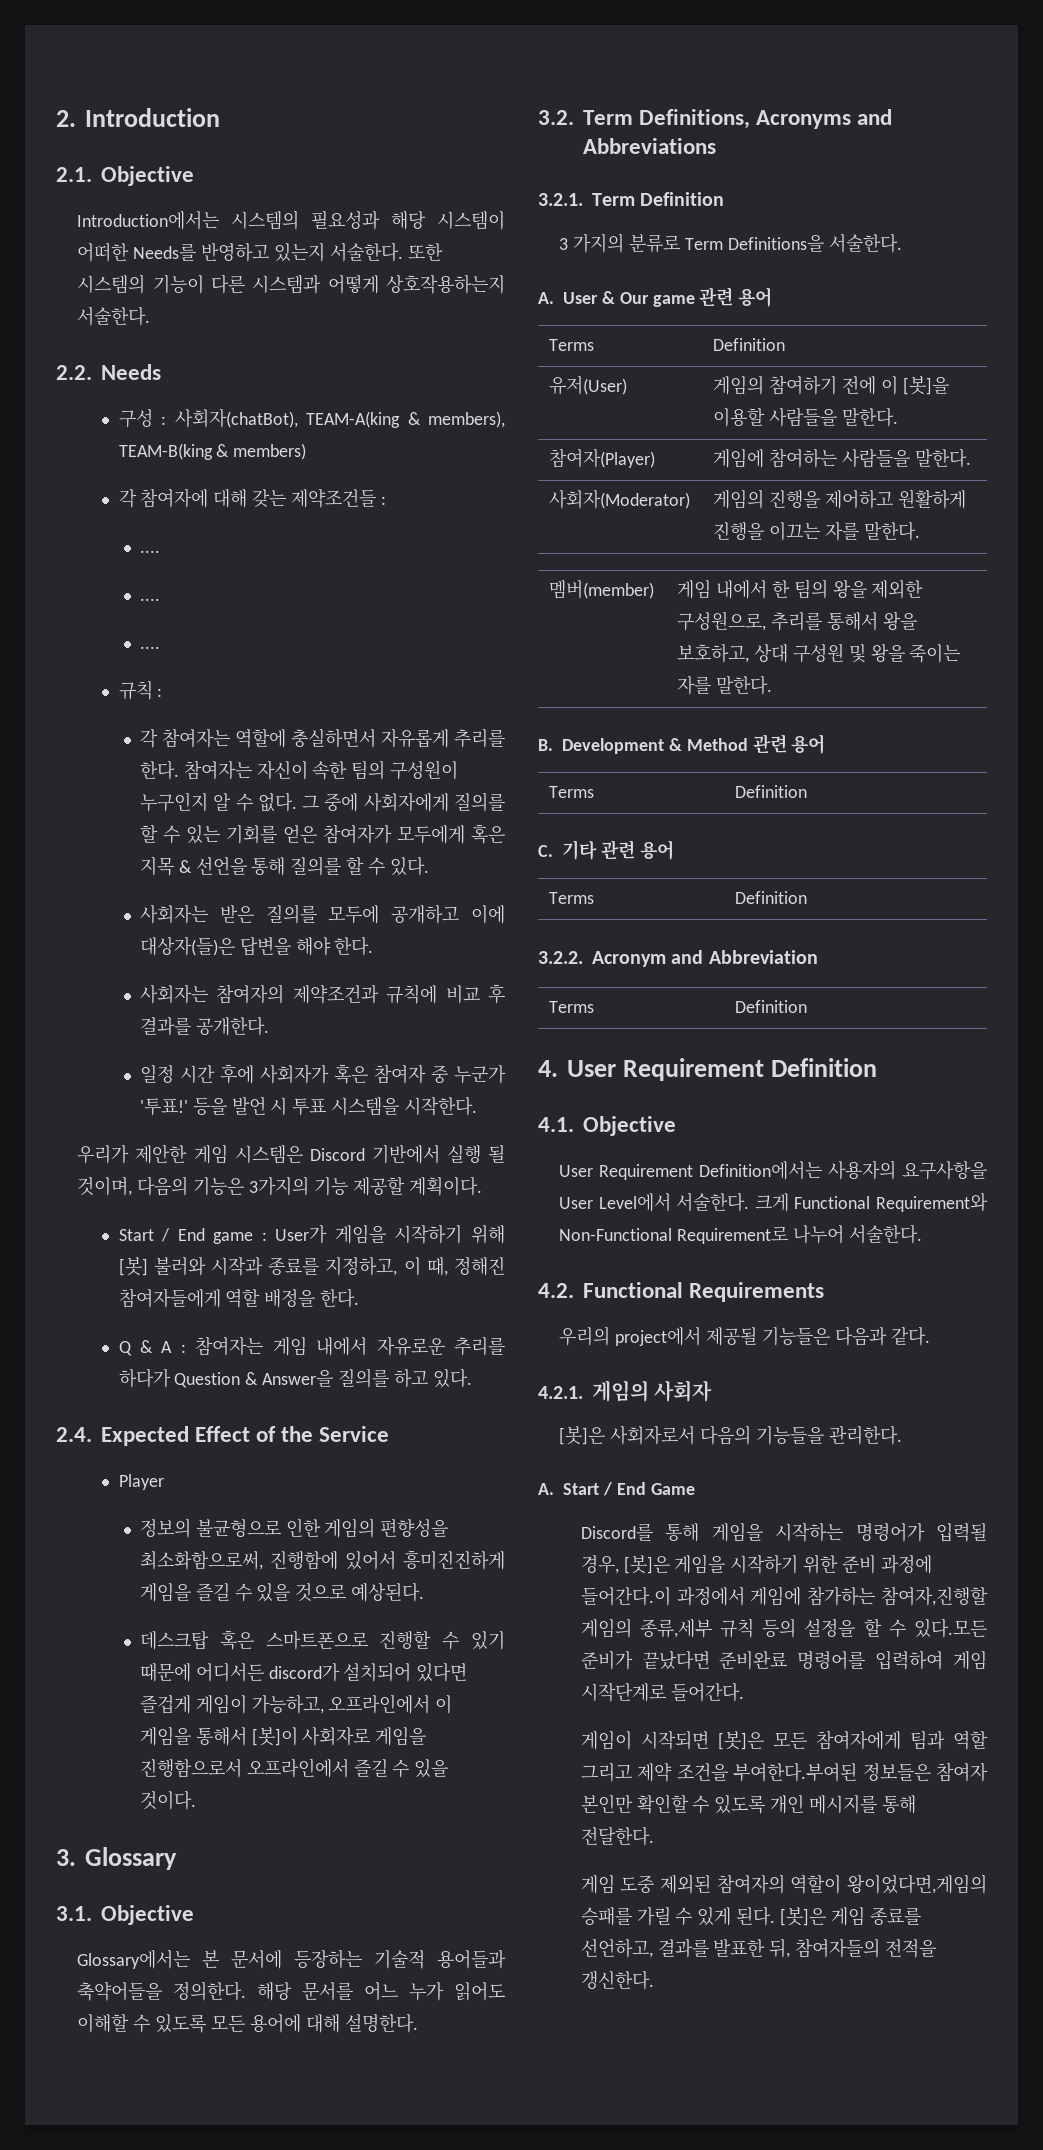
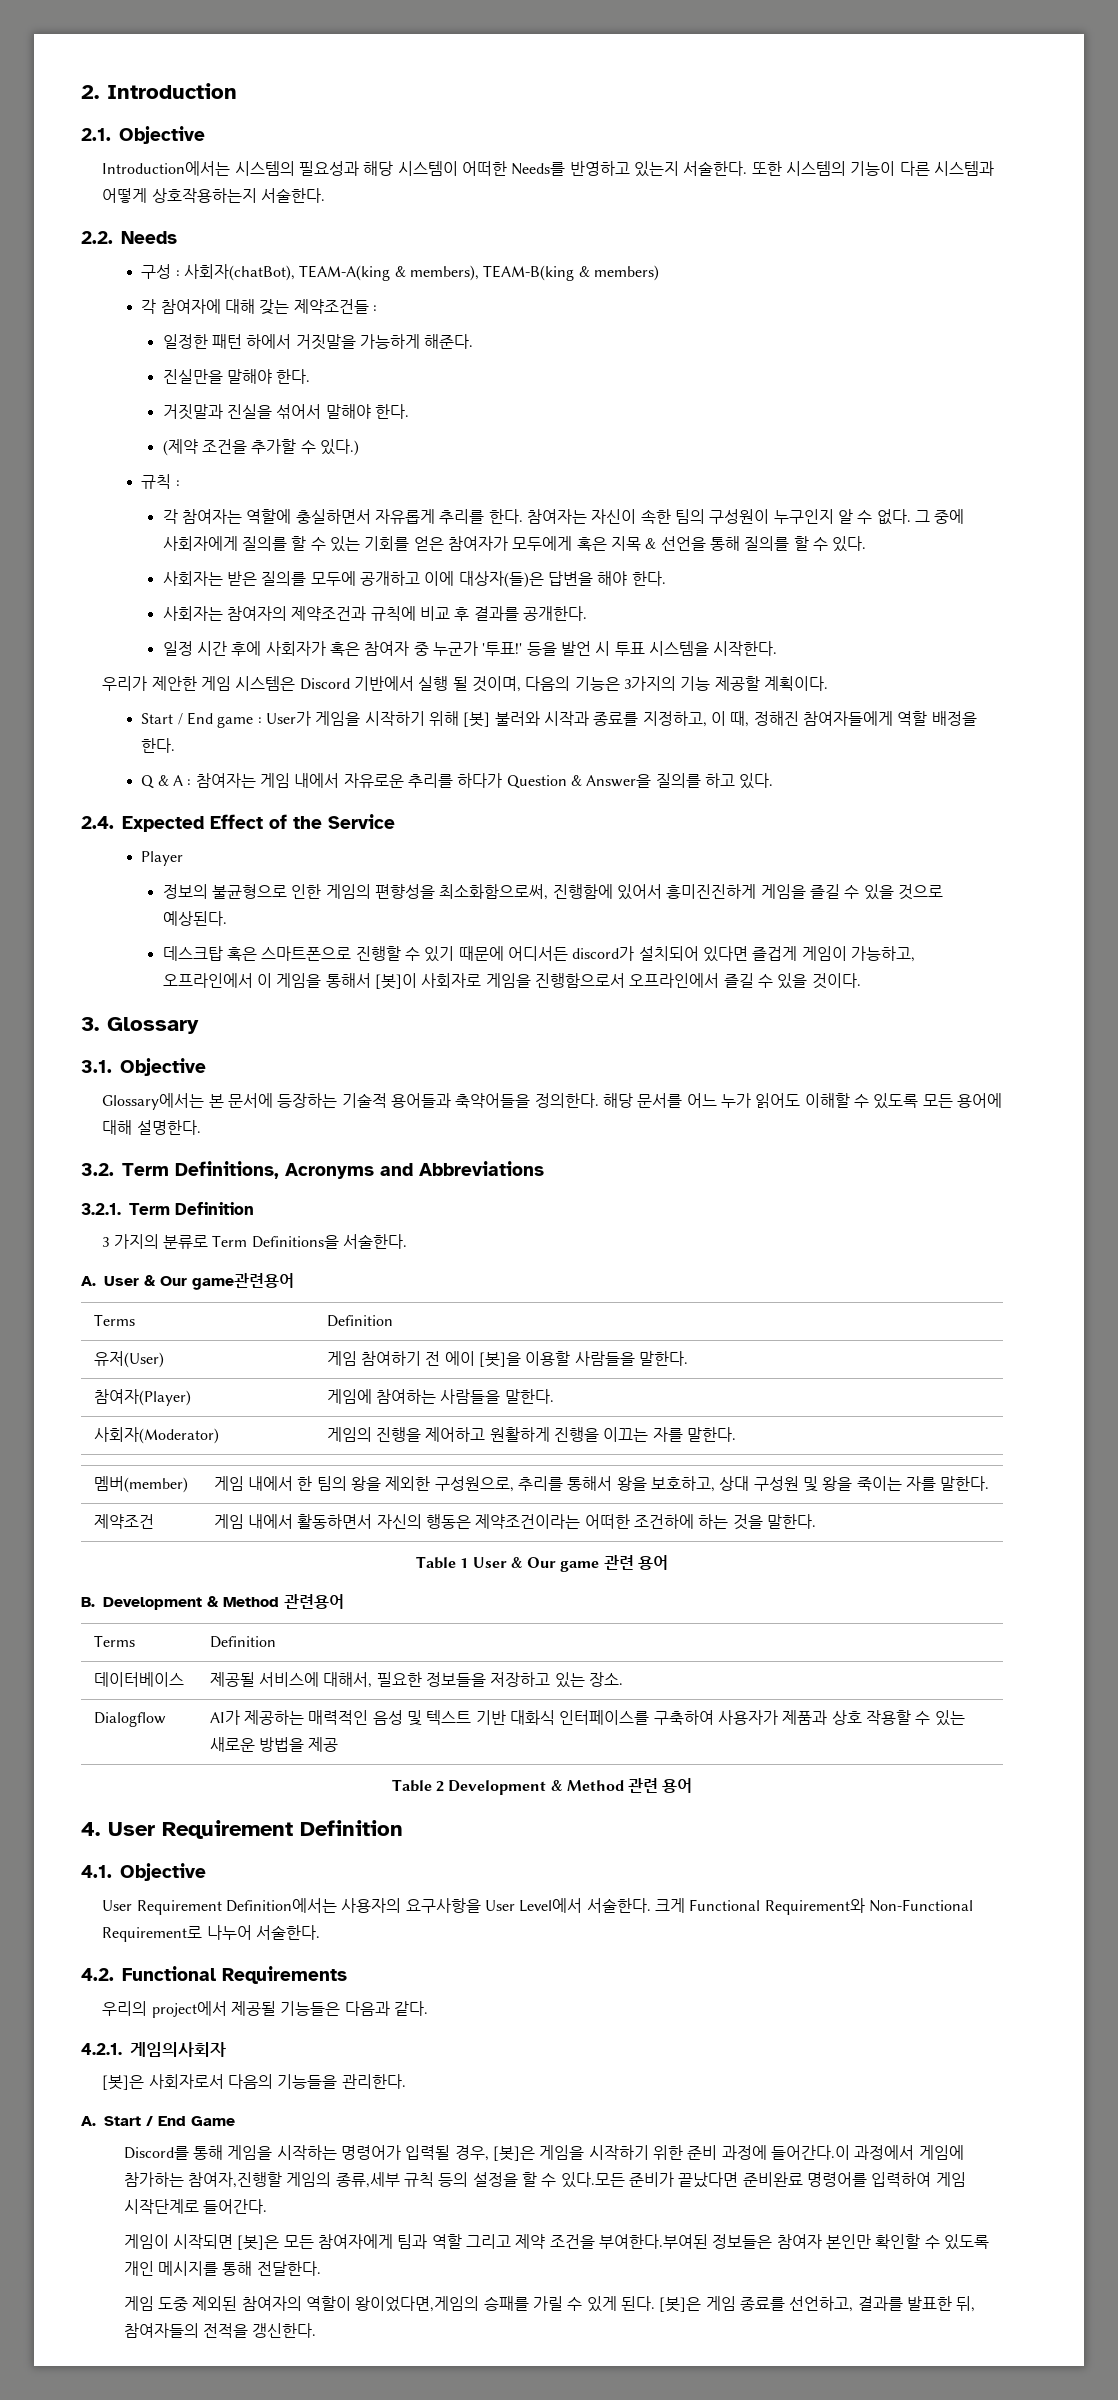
  각 참여자에 대해 갖는 제약조건들 :
- ....
- ....
- ....
+ 일정한 패턴 하에서 거짓말을 가능하게 해준다.
+ 진실만을 말해야 한다.
+ 거짓말과 진실을 섞어서 말해야 한다.
+ (제약 조건을 추가할 수 있다.)
- A. User & Our game 관련 용어
+ A. User & Our game관련용어
- 유저(User) | 게임의 참여하기 전에 이 [봇]을 이용할 사람들을 말한다.
+ 유저(User) | 게임 참여하기 전 에이 [봇]을 이용할 사람들을 말한다.
+ 제약조건 | 게임 내에서 활동하면서 자신의 행동은 제약조건이라는 어떠한 조건하에 하는 것을 말한다.
+ Table 1 User & Our game 관련 용어
- B. Development & Method 관련 용어
+ B. Development & Method 관련용어
  Terms | Definition
- C. 기타 관련 용어
- Terms | Definition
- 3.2.2. Acronym and Abbreviation
- Terms | Definition
+ 데이터베이스 | 제공될 서비스에 대해서, 필요한 정보들을 저장하고 있는 장소.
+ Dialogflow | AI가 제공하는 매력적인 음성 및 텍스트 기반 대화식 인터페이스를 구축하여 사용자가 제품과 상호 작용할 수 있는 새로운 방법을 제공
+ Table 2 Development & Method 관련 용어
- 4.2.1. 게임의 사회자
+ 4.2.1. 게임의사회자

